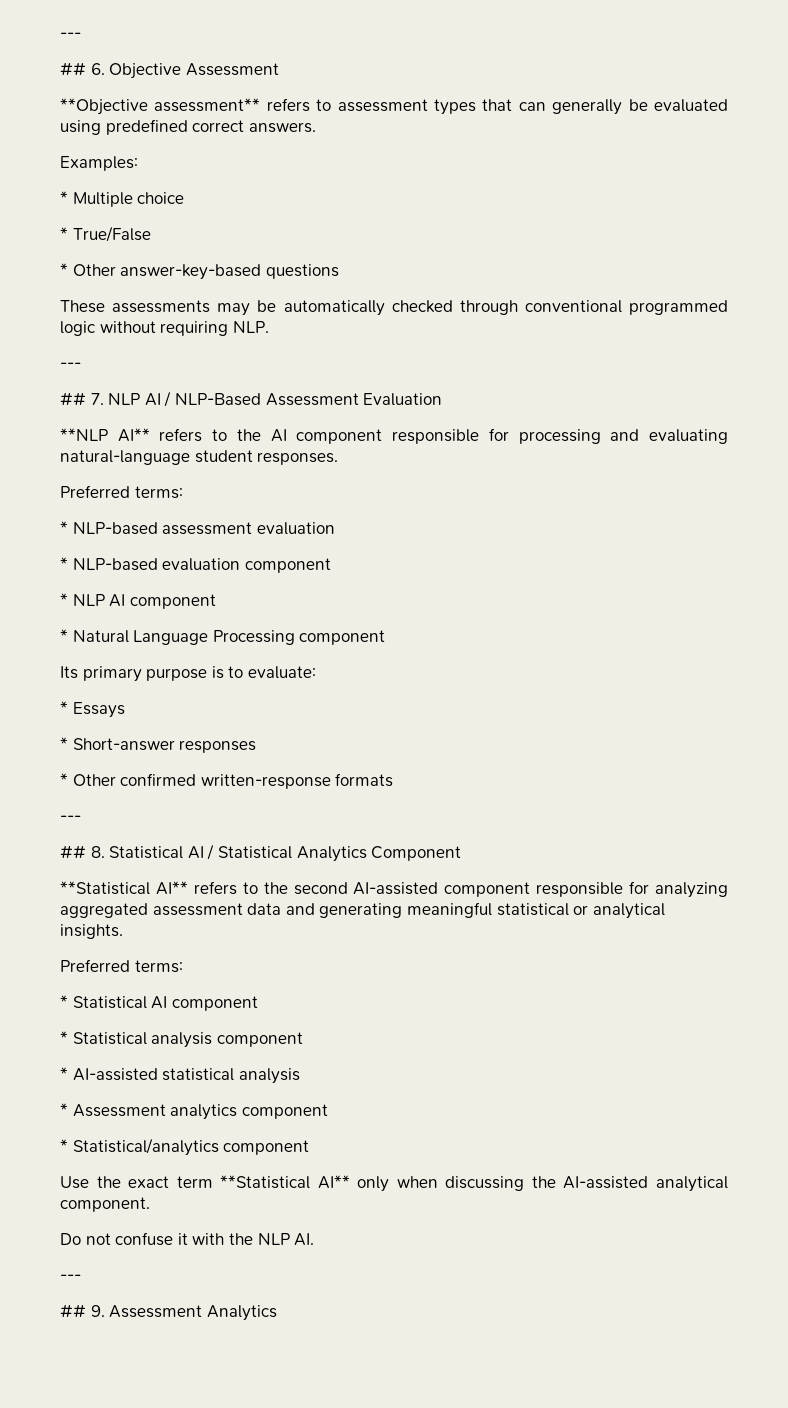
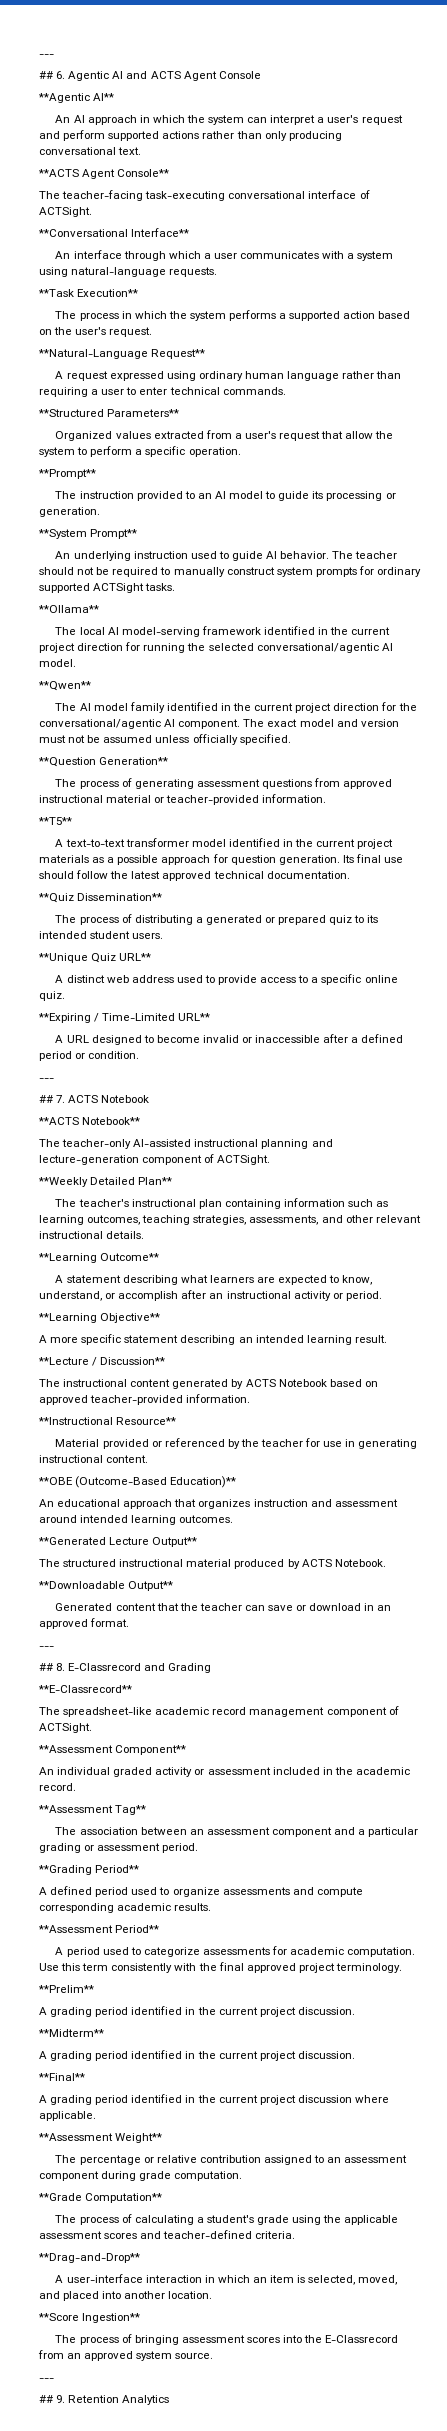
- ## 6. Objective Assessment
- **Objective assessment** refers to assessment types that can generally be evaluated using predefined correct answers.
- Examples:
- * Multiple choice
- * True/False
- * Other answer-key-based questions
- These assessments may be automatically checked through conventional programmed logic without requiring NLP.
+ ## 6. Agentic AI and ACTS Agent Console
+ **Agentic AI**
+ An AI approach in which the system can interpret a user's request and perform supported actions rather than only producing conversational text.
+ **ACTS Agent Console**
+ The teacher-facing task-executing conversational interface of ACTSight.
+ **Conversational Interface**
+ An interface through which a user communicates with a system using natural-language requests.
+ **Task Execution**
+ The process in which the system performs a supported action based on the user's request.
+ **Natural-Language Request**
+ A request expressed using ordinary human language rather than requiring a user to enter technical commands.
+ **Structured Parameters**
+ Organized values extracted from a user's request that allow the system to perform a specific operation.
+ **Prompt**
+ The instruction provided to an AI model to guide its processing or generation.
+ **System Prompt**
+ An underlying instruction used to guide AI behavior. The teacher should not be required to manually construct system prompts for ordinary supported ACTSight tasks.
+ **Ollama**
+ The local AI model-serving framework identified in the current project direction for running the selected conversational/agentic AI model.
+ **Qwen**
+ The AI model family identified in the current project direction for the conversational/agentic AI component. The exact model and version must not be assumed unless officially specified.
+ **Question Generation**
+ The process of generating assessment questions from approved instructional material or teacher-provided information.
+ **T5**
+ A text-to-text transformer model identified in the current project materials as a possible approach for question generation. Its final use should follow the latest approved technical documentation.
+ **Quiz Dissemination**
+ The process of distributing a generated or prepared quiz to its intended student users.
+ **Unique Quiz URL**
+ A distinct web address used to provide access to a specific online quiz.
+ **Expiring / Time-Limited URL**
+ A URL designed to become invalid or inaccessible after a defined period or condition.
  ---
- ## 7. NLP AI / NLP-Based Assessment Evaluation
- **NLP AI** refers to the AI component responsible for processing and evaluating natural-language student responses.
- Preferred terms:
- * NLP-based assessment evaluation
- * NLP-based evaluation component
- * NLP AI component
- * Natural Language Processing component
- Its primary purpose is to evaluate:
- * Essays
- * Short-answer responses
- * Other confirmed written-response formats
+ ## 7. ACTS Notebook
+ **ACTS Notebook**
+ The teacher-only AI-assisted instructional planning and lecture-generation component of ACTSight.
+ **Weekly Detailed Plan**
+ The teacher's instructional plan containing information such as learning outcomes, teaching strategies, assessments, and other relevant instructional details.
+ **Learning Outcome**
+ A statement describing what learners are expected to know, understand, or accomplish after an instructional activity or period.
+ **Learning Objective**
+ A more specific statement describing an intended learning result.
+ **Lecture / Discussion**
+ The instructional content generated by ACTS Notebook based on approved teacher-provided information.
+ **Instructional Resource**
+ Material provided or referenced by the teacher for use in generating instructional content.
+ **OBE (Outcome-Based Education)**
+ An educational approach that organizes instruction and assessment around intended learning outcomes.
+ **Generated Lecture Output**
+ The structured instructional material produced by ACTS Notebook.
+ **Downloadable Output**
+ Generated content that the teacher can save or download in an approved format.
  ---
- ## 8. Statistical AI / Statistical Analytics Component
- **Statistical AI** refers to the second AI-assisted component responsible for analyzing aggregated assessment data and generating meaningful statistical or analytical insights.
- Preferred terms:
- * Statistical AI component
- * Statistical analysis component
- * AI-assisted statistical analysis
- * Assessment analytics component
- * Statistical/analytics component
- Use the exact term **Statistical AI** only when discussing the AI-assisted analytical component.
- Do not confuse it with the NLP AI.
+ ## 8. E-Classrecord and Grading
+ **E-Classrecord**
+ The spreadsheet-like academic record management component of ACTSight.
+ **Assessment Component**
+ An individual graded activity or assessment included in the academic record.
+ **Assessment Tag**
+ The association between an assessment component and a particular grading or assessment period.
+ **Grading Period**
+ A defined period used to organize assessments and compute corresponding academic results.
+ **Assessment Period**
+ A period used to categorize assessments for academic computation. Use this term consistently with the final approved project terminology.
+ **Prelim**
+ A grading period identified in the current project discussion.
+ **Midterm**
+ A grading period identified in the current project discussion.
+ **Final**
+ A grading period identified in the current project discussion where applicable.
+ **Assessment Weight**
+ The percentage or relative contribution assigned to an assessment component during grade computation.
+ **Grade Computation**
+ The process of calculating a student's grade using the applicable assessment scores and teacher-defined criteria.
+ **Drag-and-Drop**
+ A user-interface interaction in which an item is selected, moved, and placed into another location.
+ **Score Ingestion**
+ The process of bringing assessment scores into the E-Classrecord from an approved system source.
- ## 9. Assessment Analytics
+ ## 9. Retention Analytics

